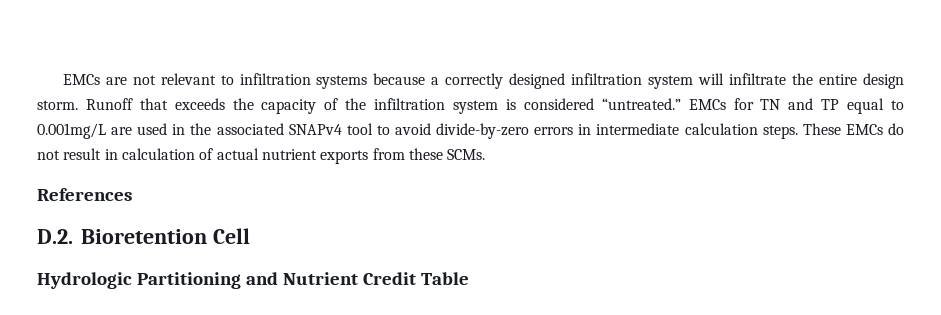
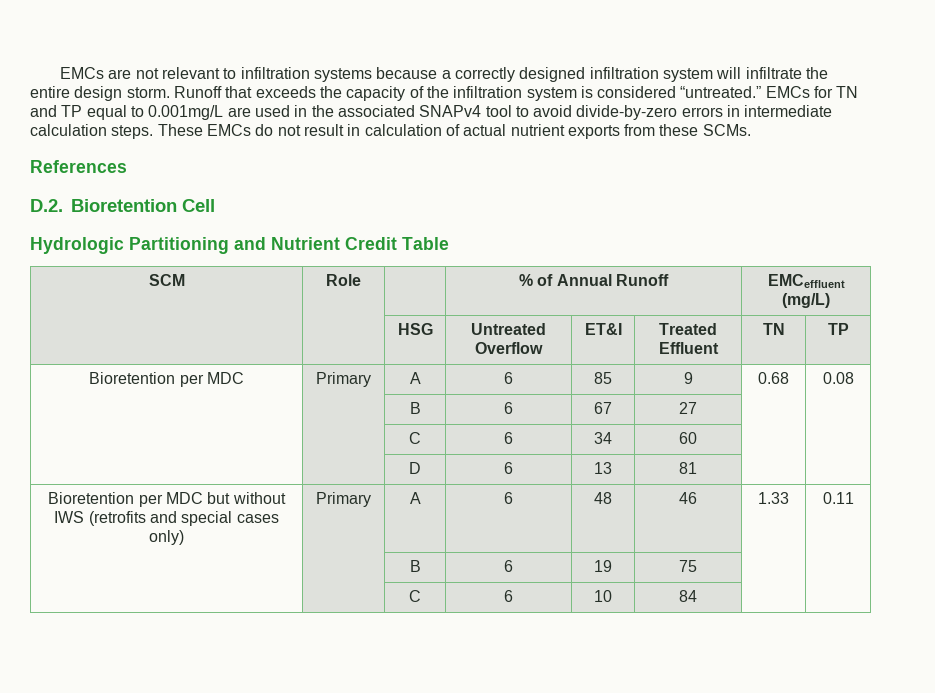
+ SCM | Role | | % of Annual Runoff | EMCeffluent (mg/L)
+ | | HSG | Untreated Overflow | ET&I | Treated Effluent | TN | TP
+ Bioretention per MDC | Primary | A | 6 | 85 | 9 | 0.68 | 0.08
+ | | B | 6 | 67 | 27 | |
+ | | C | 6 | 34 | 60 | |
+ | | D | 6 | 13 | 81 | |
+ Bioretention per MDC but without IWS (retrofits and special cases only) | Primary | A | 6 | 48 | 46 | 1.33 | 0.11
+ | | B | 6 | 19 | 75 | |
+ | | C | 6 | 10 | 84 | |

